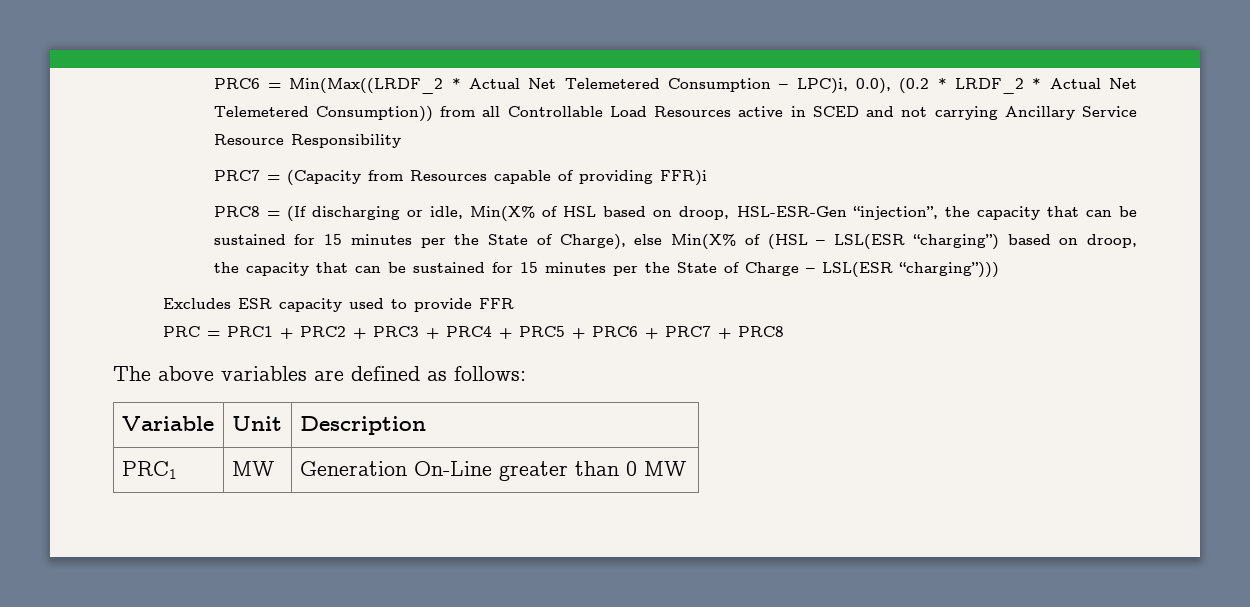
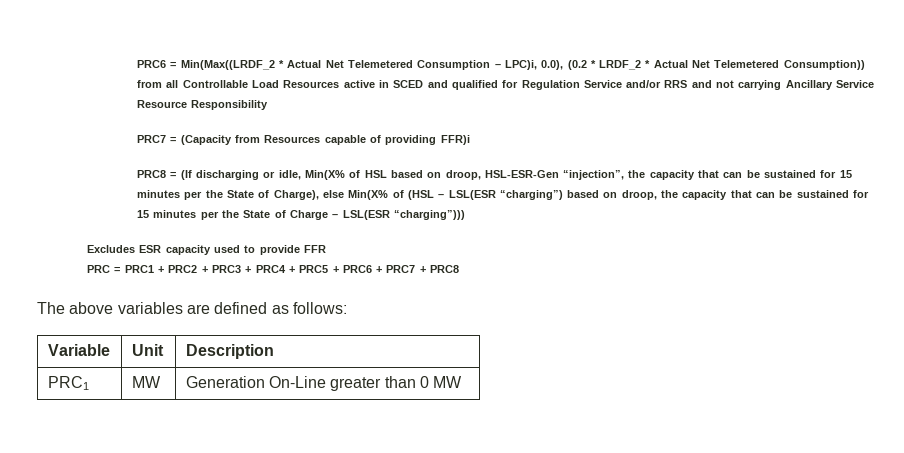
- PRC6 = Min(Max((LRDF_2 * Actual Net Telemetered Consumption – LPC)i, 0.0), (0.2 * LRDF_2 * Actual Net Telemetered Consumption)) from all Controllable Load Resources active in SCED and not carrying Ancillary Service Resource Responsibility
+ PRC6 = Min(Max((LRDF_2 * Actual Net Telemetered Consumption – LPC)i, 0.0), (0.2 * LRDF_2 * Actual Net Telemetered Consumption)) from all Controllable Load Resources active in SCED and qualified for Regulation Service and/or RRS and not carrying Ancillary Service Resource Responsibility

